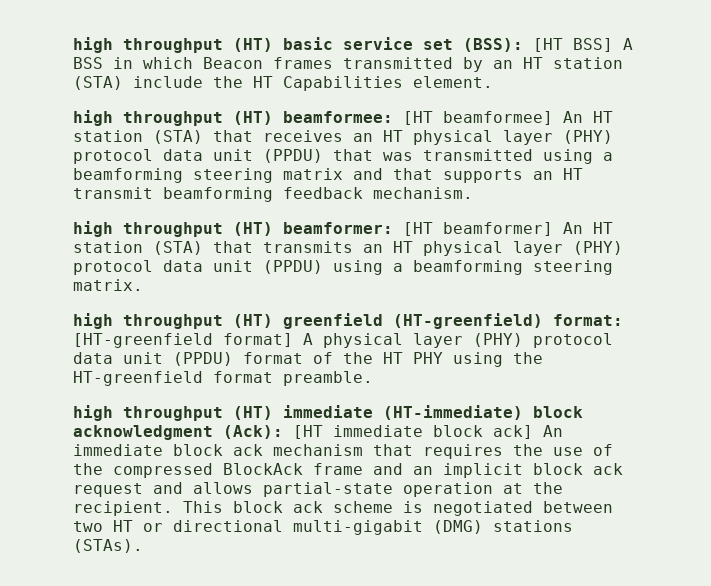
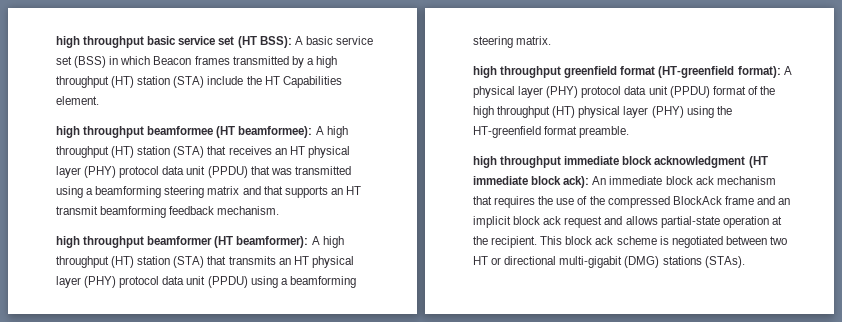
- high throughput (HT) basic service set (BSS): [HT BSS] A BSS in which Beacon frames transmitted by an HT station (STA) include the HT Capabilities element.
+ high throughput basic service set (HT BSS): A basic service set (BSS) in which Beacon frames transmitted by a high throughput (HT) station (STA) include the HT Capabilities element.
- high throughput (HT) beamformee: [HT beamformee] An HT station (STA) that receives an HT physical layer (PHY) protocol data unit (PPDU) that was transmitted using a beamforming steering matrix and that supports an HT transmit beamforming feedback mechanism.
+ high throughput beamformee (HT beamformee): A high throughput (HT) station (STA) that receives an HT physical layer (PHY) protocol data unit (PPDU) that was transmitted using a beamforming steering matrix and that supports an HT transmit beamforming feedback mechanism.
- high throughput (HT) beamformer: [HT beamformer] An HT station (STA) that transmits an HT physical layer (PHY) protocol data unit (PPDU) using a beamforming steering matrix.
+ high throughput beamformer (HT beamformer): A high throughput (HT) station (STA) that transmits an HT physical layer (PHY) protocol data unit (PPDU) using a beamforming steering matrix.
- high throughput (HT) greenfield (HT-greenfield) format: [HT-greenfield format] A physical layer (PHY) protocol data unit (PPDU) format of the HT PHY using the HT-greenfield format preamble.
+ high throughput greenfield format (HT-greenfield format): A physical layer (PHY) protocol data unit (PPDU) format of the high throughput (HT) physical layer (PHY) using the HT-greenfield format preamble.
- high throughput (HT) immediate (HT-immediate) block acknowledgment (Ack): [HT immediate block ack] An immediate block ack mechanism that requires the use of the compressed BlockAck frame and an implicit block ack request and allows partial-state operation at the recipient.
+ high throughput immediate block acknowledgment (HT immediate block ack): An immediate block ack mechanism that requires the use of the compressed BlockAck frame and an implicit block ack request and allows partial-state operation at the recipient.

